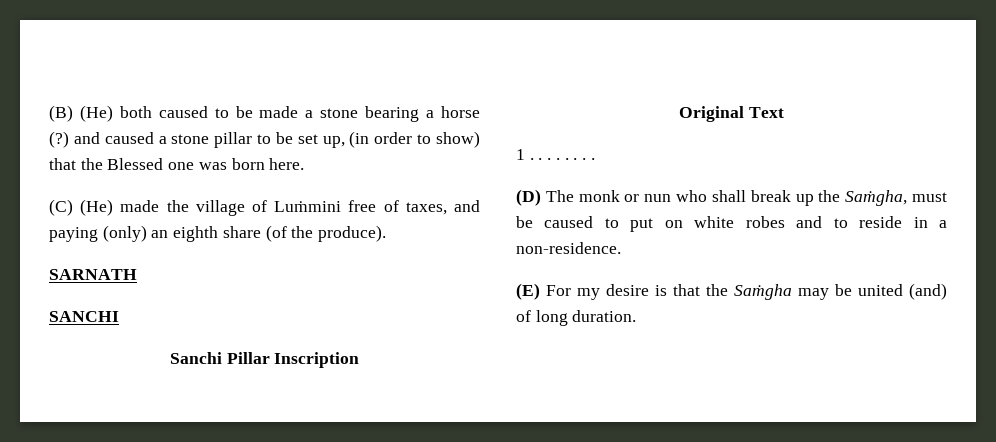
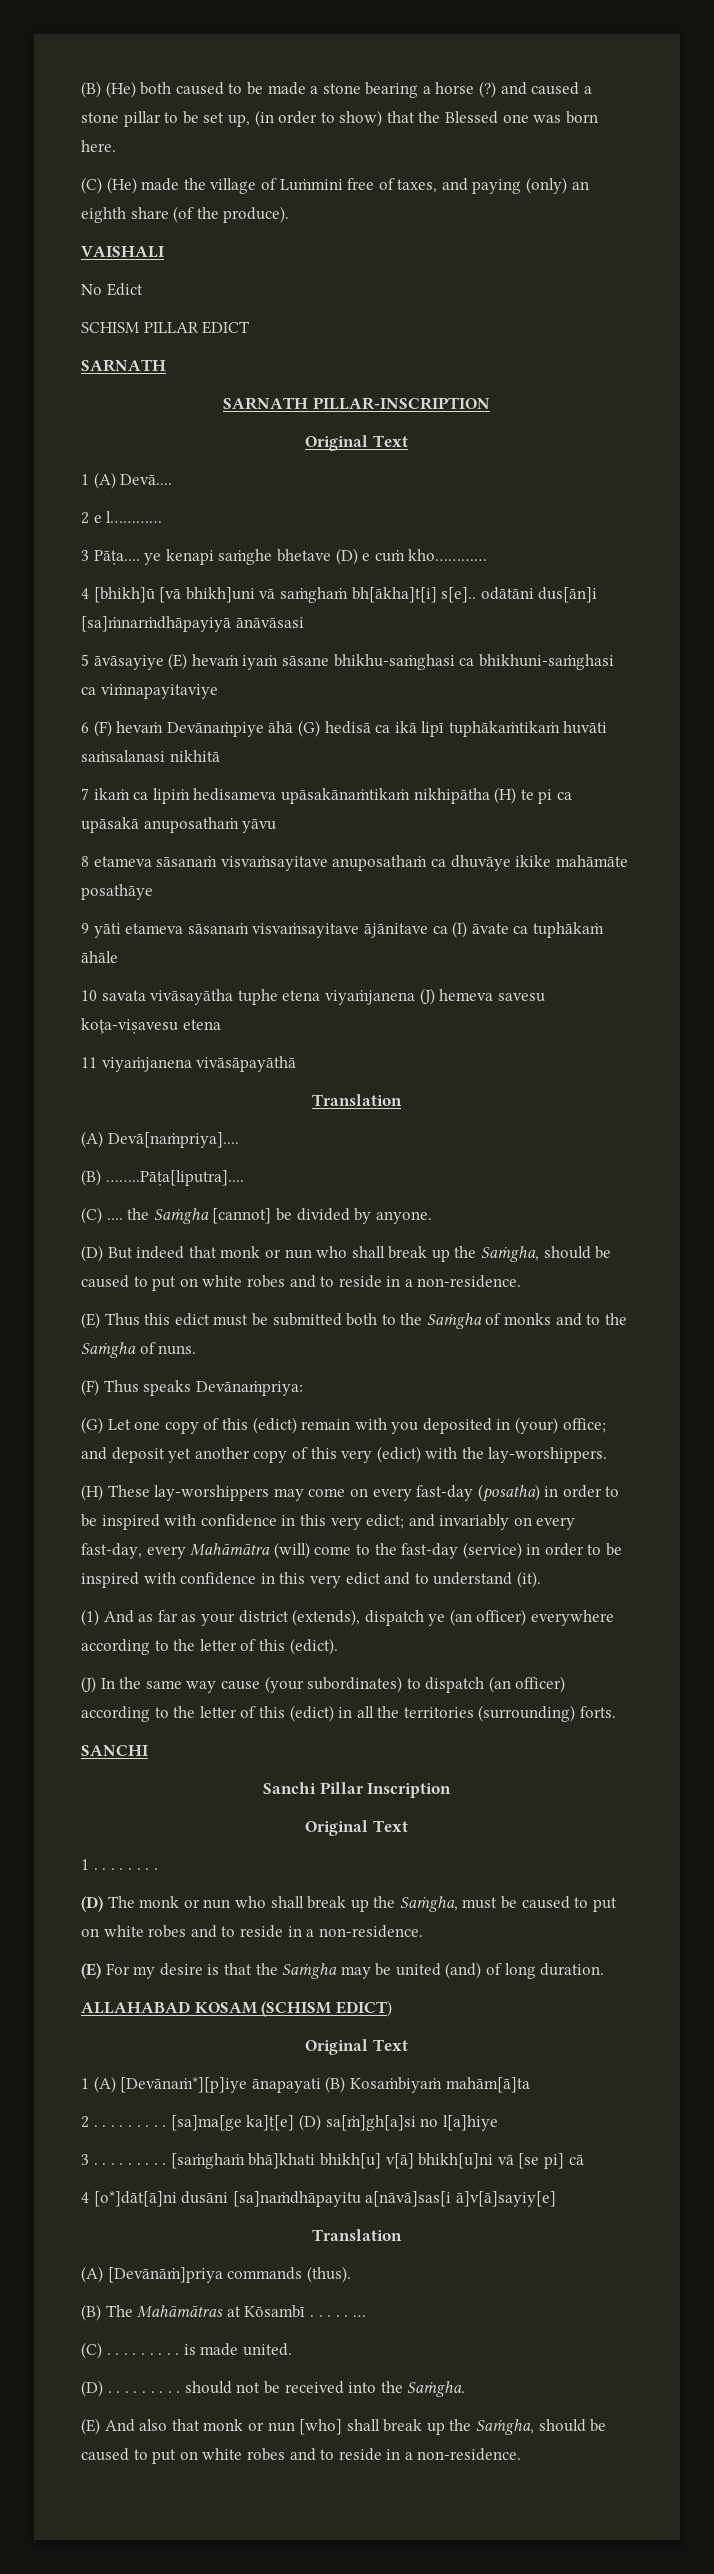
+ VAISHALI
+ No Edict
+ SCHISM PILLAR EDICT
  SARNATH
+ SARNATH PILLAR-INSCRIPTION
+ Original Text
+ 1 (A) Devā....
+ 2 e l…………
+ 3 Pāṭa.... ye kenapi saṁghe bhetave (D) e cuṁ kho…………
+ 4 [bhikh]ū [vā bhikh]uni vā saṁghaṁ bh[ākha]t[i] s[e].. odātāni dus[ān]i [sa]ṁnarṁdhāpayiyā ānāvāsasi
+ 5 āvāsayiye (E) hevaṁ iyaṁ sāsane bhikhu-saṁghasi ca bhikhuni-saṁghasi ca viṁnapayitaviye
+ 6 (F) hevaṁ Devānaṁpiye āhā (G) hedisā ca ikā lipī tuphākaṁtikaṁ huvāti saṁsalanasi nikhitā
+ 7 ikaṁ ca lipiṁ hedisameva upāsakānaṁtikaṁ nikhipātha (H) te pi ca upāsakā anuposathaṁ yāvu
+ 8 etameva sāsanaṁ visvaṁsayitave anuposathaṁ ca dhuvāye ikike mahāmāte posathāye
+ 9 yāti etameva sāsanaṁ visvaṁsayitave ājānitave ca (I) āvate ca tuphākaṁ āhāle
+ 10 savata vivāsayātha tuphe etena viyaṁjanena (J) hemeva savesu koţa-viṣavesu etena
+ 11 viyaṁjanena vivāsāpayāthā
+ Translation
+ (A) Devā[naṁpriya]....
+ (B) ……..Pāṭa[liputra]....
+ (C) .... the Saṁgha [cannot] be divided by anyone.
+ (D) But indeed that monk or nun who shall break up the Saṁgha, should be caused to put on white robes and to reside in a non-residence.
+ (E) Thus this edict must be submitted both to the Saṁgha of monks and to the Saṁgha of nuns.
+ (F) Thus speaks Devānaṁpriya:
+ (G) Let one copy of this (edict) remain with you deposited in (your) office; and deposit yet another copy of this very (edict) with the lay-worshippers.
+ (H) These lay-worshippers may come on every fast-day (posatha) in order to be inspired with confidence in this very edict; and invariably on every fast-day, every Mahāmātra (will) come to the fast-day (service) in order to be inspired with confidence in this very edict and to understand (it).
+ (1) And as far as your district (extends), dispatch ye (an officer) everywhere according to the letter of this (edict).
+ (J) In the same way cause (your subordinates) to dispatch (an officer) according to the letter of this (edict) in all the territories (surrounding) forts.
+ ALLAHABAD KOSAM (SCHISM EDICT)
+ Original Text
+ 1 (A) [Devānaṁ*][p]iye ānapayati (B) Kosaṁbiyaṁ mahām[ā]ta
+ 2 . . . . . . . . . [sa]ma[ge ka]ṭ[e] (D) sa[ṁ]gh[a]si no l[a]hiye
+ 3 . . . . . . . . . [saṁghaṁ bhā]khati bhikh[u] v[ā] bhikh[u]ni vā [se pi] cā
+ 4 [o*]dāt[ā]ni dusāni [sa]naṁdhāpayitu a[nāvā]sas[i ā]v[ā]sayiy[e]
+ Translation
+ (A) [Devānāṁ]priya commands (thus).
+ (B) The Mahāmātras at Kōsambī . . . . . …
+ (C) . . . . . . . . . is made united.
+ (D) . . . . . . . . . should not be received into the Saṁgha.
+ (E) And also that monk or nun [who] shall break up the Saṁgha, should be caused to put on white robes and to reside in a non-residence.

